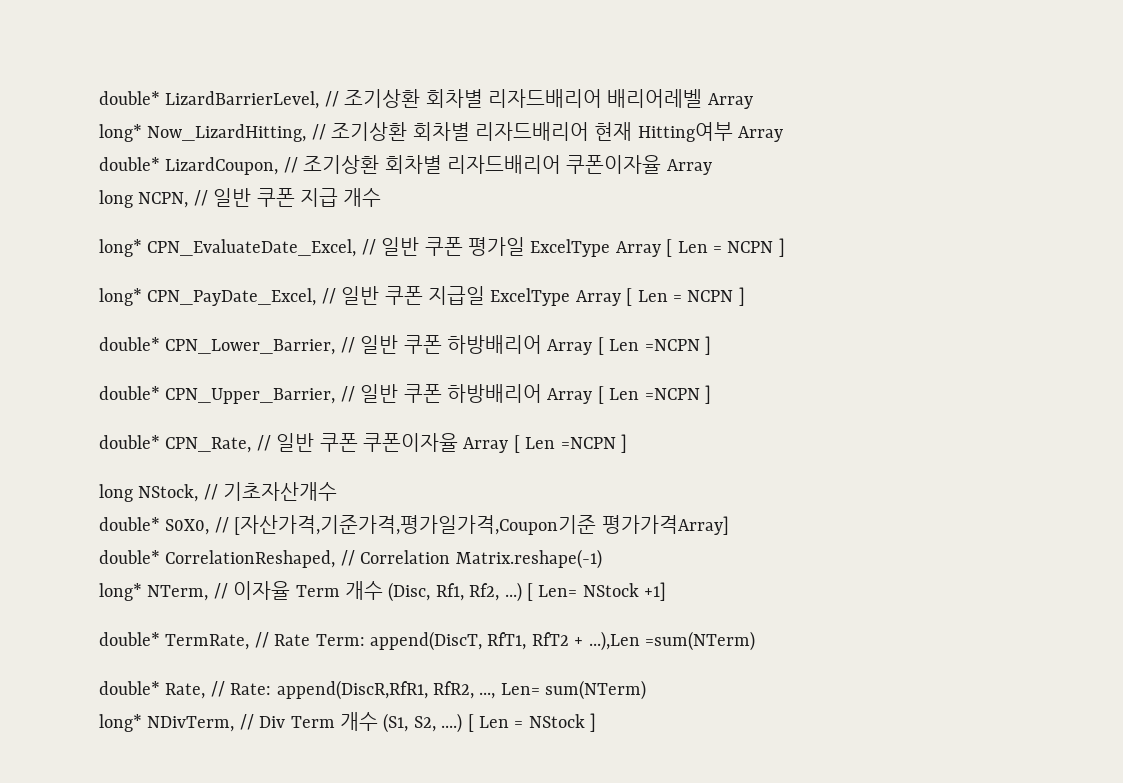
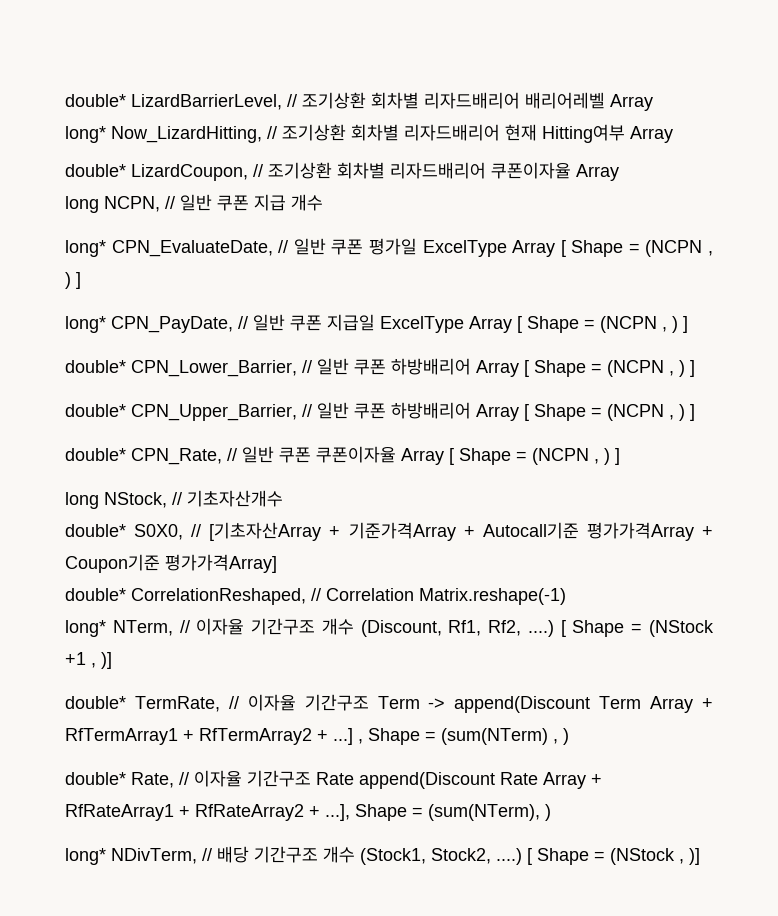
- long* CPN_EvaluateDate_Excel, // 일반 쿠폰 평가일 ExcelType Array [ Len = NCPN ]
+ long* CPN_EvaluateDate, // 일반 쿠폰 평가일 ExcelType Array [ Shape = (NCPN , ) ]
- long* CPN_PayDate_Excel, // 일반 쿠폰 지급일 ExcelType Array [ Len = NCPN ]
+ long* CPN_PayDate, // 일반 쿠폰 지급일 ExcelType Array [ Shape = (NCPN , ) ]
- double* CPN_Lower_Barrier, // 일반 쿠폰 하방배리어 Array [ Len =NCPN ]
+ double* CPN_Lower_Barrier, // 일반 쿠폰 하방배리어 Array [ Shape = (NCPN , ) ]
- double* CPN_Upper_Barrier, // 일반 쿠폰 하방배리어 Array [ Len =NCPN ]
+ double* CPN_Upper_Barrier, // 일반 쿠폰 하방배리어 Array [ Shape = (NCPN , ) ]
- double* CPN_Rate, // 일반 쿠폰 쿠폰이자율 Array [ Len =NCPN ]
+ double* CPN_Rate, // 일반 쿠폰 쿠폰이자율 Array [ Shape = (NCPN , ) ]
- double* S0X0, // [자산가격,기준가격,평가일가격,Coupon기준 평가가격Array]
+ double* S0X0, // [기초자산Array + 기준가격Array + Autocall기준 평가가격Array + Coupon기준 평가가격Array]
- long* NTerm, // 이자율 Term 개수 (Disc, Rf1, Rf2, ...) [ Len= NStock +1]
- double* TermRate, // Rate Term: append(DiscT, RfT1, RfT2 + ...),Len =sum(NTerm)
- double* Rate, // Rate: append(DiscR,RfR1, RfR2, ..., Len= sum(NTerm)
- long* NDivTerm, // Div Term 개수 (S1, S2, ....) [ Len = NStock ]
+ long* NTerm, // 이자율 기간구조 개수 (Discount, Rf1, Rf2, ....) [ Shape = (NStock +1 , )]
+ double* TermRate, // 이자율 기간구조 Term -> append(Discount Term Array + RfTermArray1 + RfTermArray2 + ...] , Shape = (sum(NTerm) , )
+ double* Rate, // 이자율 기간구조 Rate append(Discount Rate Array + RfRateArray1 + RfRateArray2 + ...], Shape = (sum(NTerm), )
+ long* NDivTerm, // 배당 기간구조 개수 (Stock1, Stock2, ....) [ Shape = (NStock , )]

